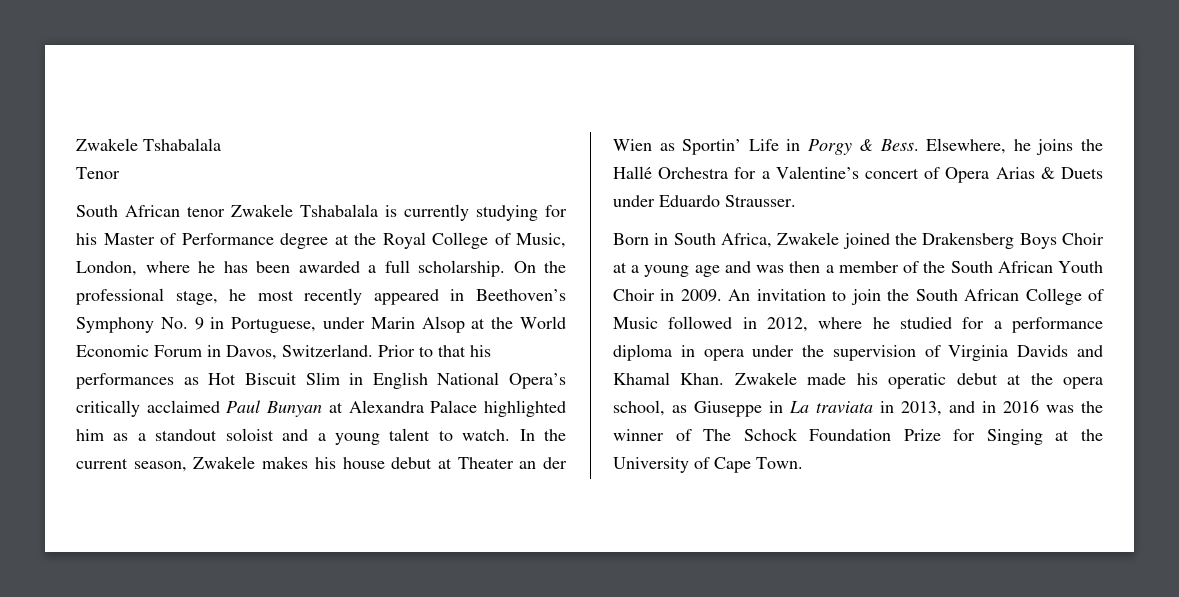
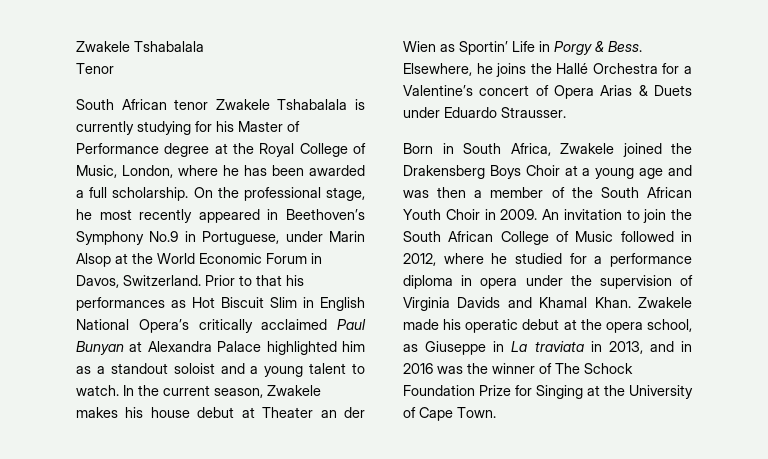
- On the professional stage, he most recently appeared in Beethoven’s Symphony No. 9 in Portuguese, under Marin Alsop at the World Economic Forum in Davos, Switzerland.
+ On the professional stage, he most recently appeared in Beethoven’s Symphony No.9 in Portuguese, under Marin Alsop at the World Economic Forum in Davos, Switzerland.

